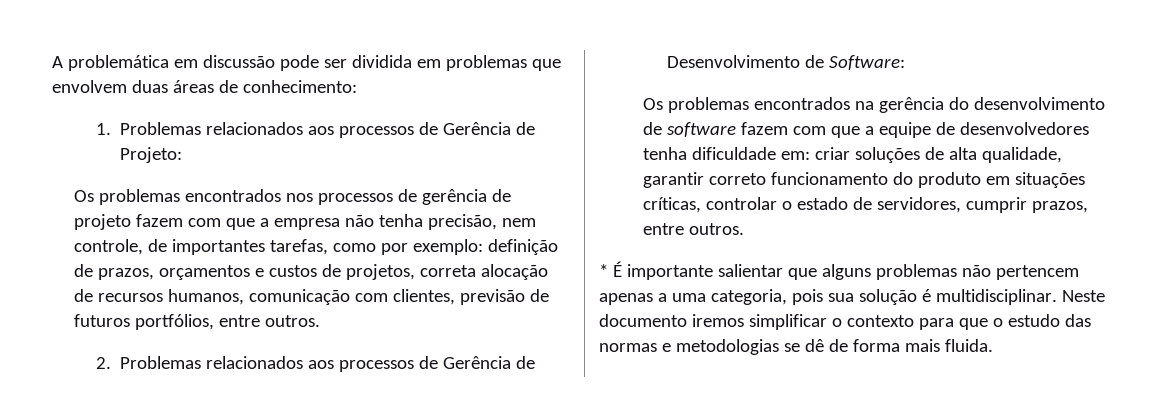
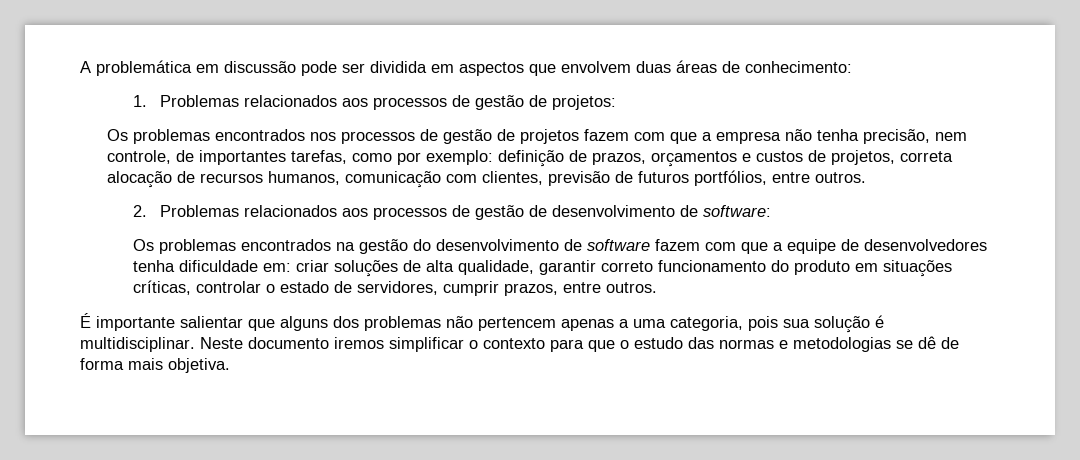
- A problemática em discussão pode ser dividida em problemas que envolvem duas áreas de conhecimento:
+ A problemática em discussão pode ser dividida em aspectos que envolvem duas áreas de conhecimento:
- 1. Problemas relacionados aos processos de Gerência de Projeto:
+ 1. Problemas relacionados aos processos de gestão de projetos:
- Os problemas encontrados nos processos de gerência de projeto fazem com que a empresa não tenha precisão, nem controle, de importantes tarefas, como por exemplo: definição de prazos, orçamentos e custos de projetos, correta alocação de recursos humanos, comunicação com clientes, previsão de futuros portfólios, entre outros.
+ Os problemas encontrados nos processos de gestão de projetos fazem com que a empresa não tenha precisão, nem controle, de importantes tarefas, como por exemplo: definição de prazos, orçamentos e custos de projetos, correta alocação de recursos humanos, comunicação com clientes, previsão de futuros portfólios, entre outros.
- 2. Problemas relacionados aos processos de Gerência de Desenvolvimento de Software:
+ 2. Problemas relacionados aos processos de gestão de desenvolvimento de software:
- Os problemas encontrados na gerência do desenvolvimento de software fazem com que a equipe de desenvolvedores tenha dificuldade em: criar soluções de alta qualidade, garantir correto funcionamento do produto em situações críticas, controlar o estado de servidores, cumprir prazos, entre outros.
+ Os problemas encontrados na gestão do desenvolvimento de software fazem com que a equipe de desenvolvedores tenha dificuldade em: criar soluções de alta qualidade, garantir correto funcionamento do produto em situações críticas, controlar o estado de servidores, cumprir prazos, entre outros.
- * É importante salientar que alguns problemas não pertencem apenas a uma categoria, pois sua solução é multidisciplinar.
+ É importante salientar que alguns dos problemas não pertencem apenas a uma categoria, pois sua solução é multidisciplinar.
- Neste documento iremos simplificar o contexto para que o estudo das normas e metodologias se dê de forma mais fluida.
+ Neste documento iremos simplificar o contexto para que o estudo das normas e metodologias se dê de forma mais objetiva.

